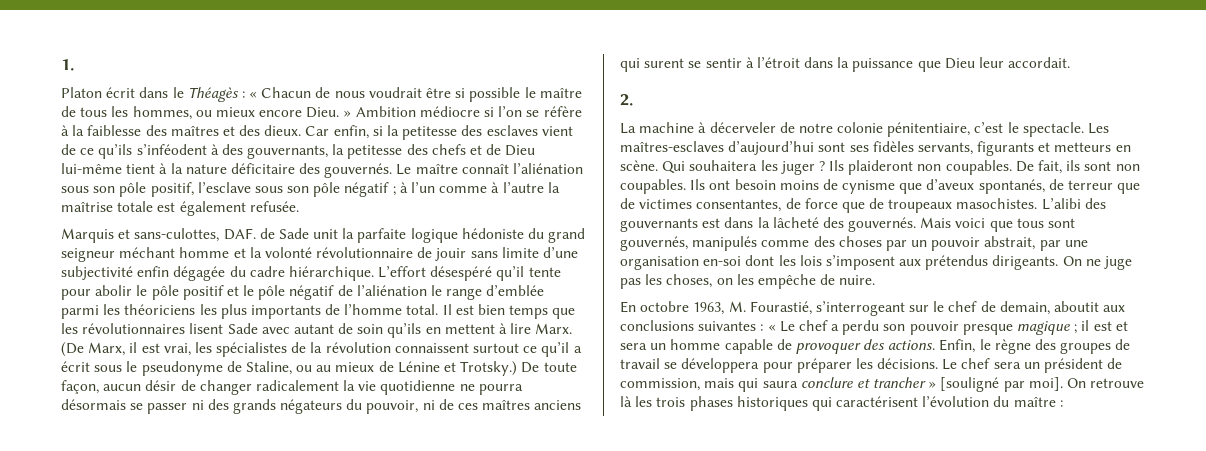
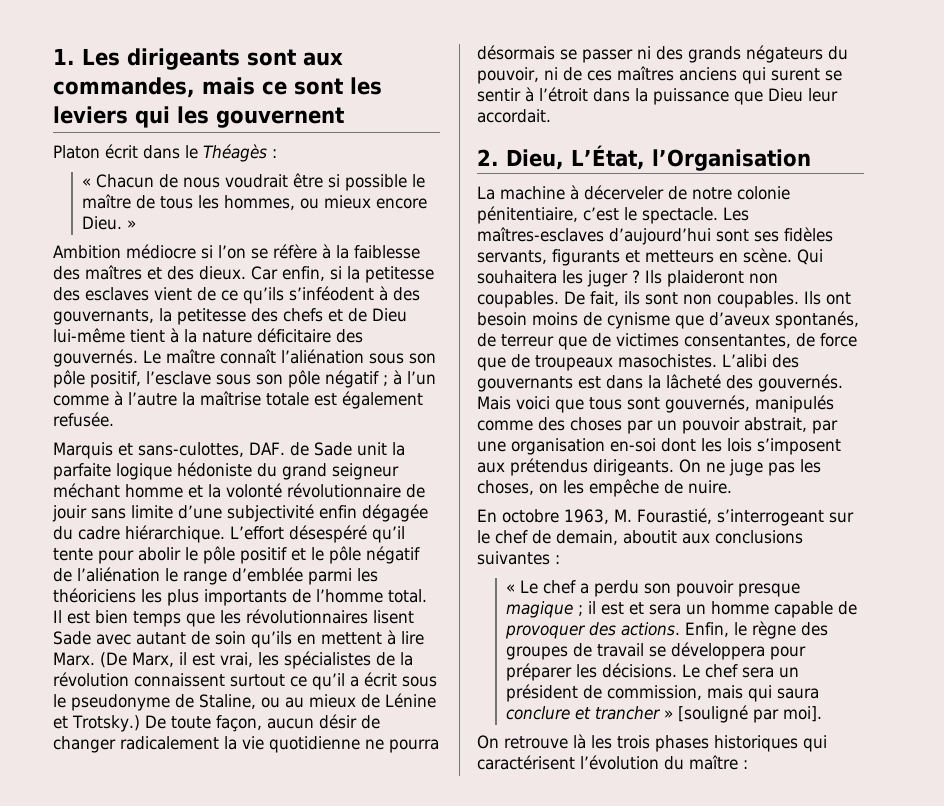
- 1.
+ 1. Les dirigeants sont aux commandes, mais ce sont les leviers qui les gouvernent
- Platon écrit dans le Théagès : « Chacun de nous voudrait être si possible le maître de tous les hommes, ou mieux encore Dieu. » Ambition médiocre si l’on se réfère à la faiblesse des maîtres et des dieux.
+ Platon écrit dans le Théagès :
+ « Chacun de nous voudrait être si possible le maître de tous les hommes, ou mieux encore Dieu. »
+ Ambition médiocre si l’on se réfère à la faiblesse des maîtres et des dieux.
- 2.
+ 2. Dieu, L’État, l’Organisation
- En octobre 1963, M. Fourastié, s’interrogeant sur le chef de demain, aboutit aux conclusions suivantes : « Le chef a perdu son pouvoir presque magique ; il est et sera un homme capable de provoquer des actions.
+ En octobre 1963, M. Fourastié, s’interrogeant sur le chef de demain, aboutit aux conclusions suivantes :
+ « Le chef a perdu son pouvoir presque magique ; il est et sera un homme capable de provoquer des actions.
- Le chef sera un président de commission, mais qui saura conclure et trancher » [souligné par moi]. On retrouve là les trois phases historiques qui caractérisent l’évolution du maître :
+ Le chef sera un président de commission, mais qui saura conclure et trancher » [souligné par moi].
+ On retrouve là les trois phases historiques qui caractérisent l’évolution du maître :

